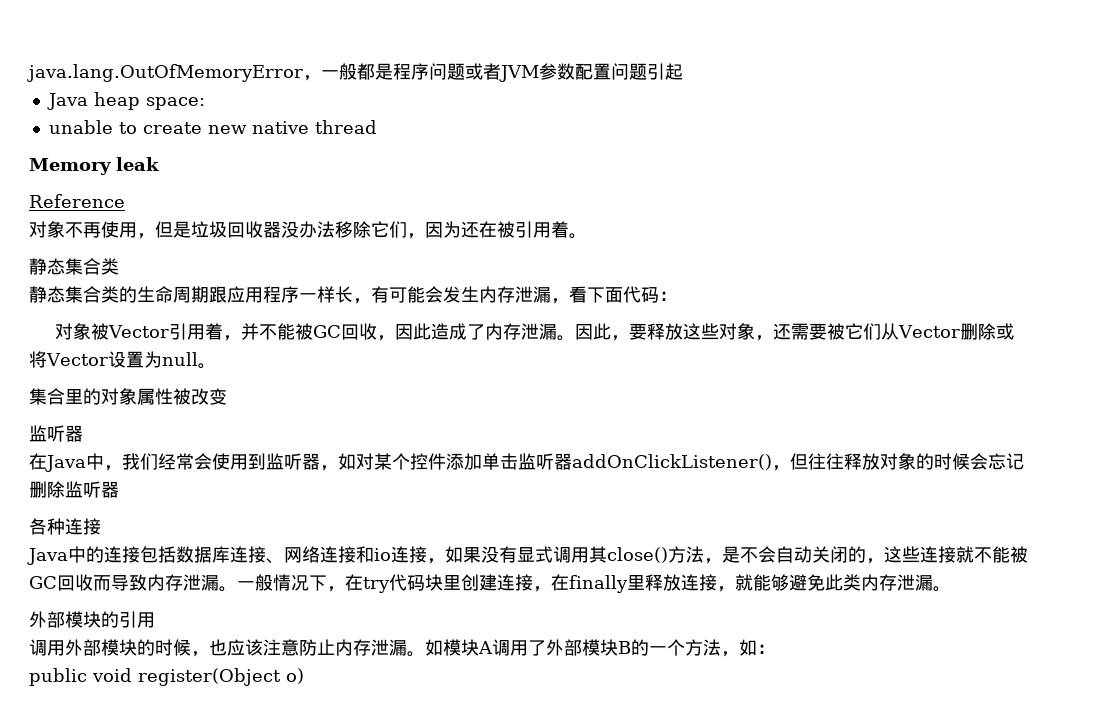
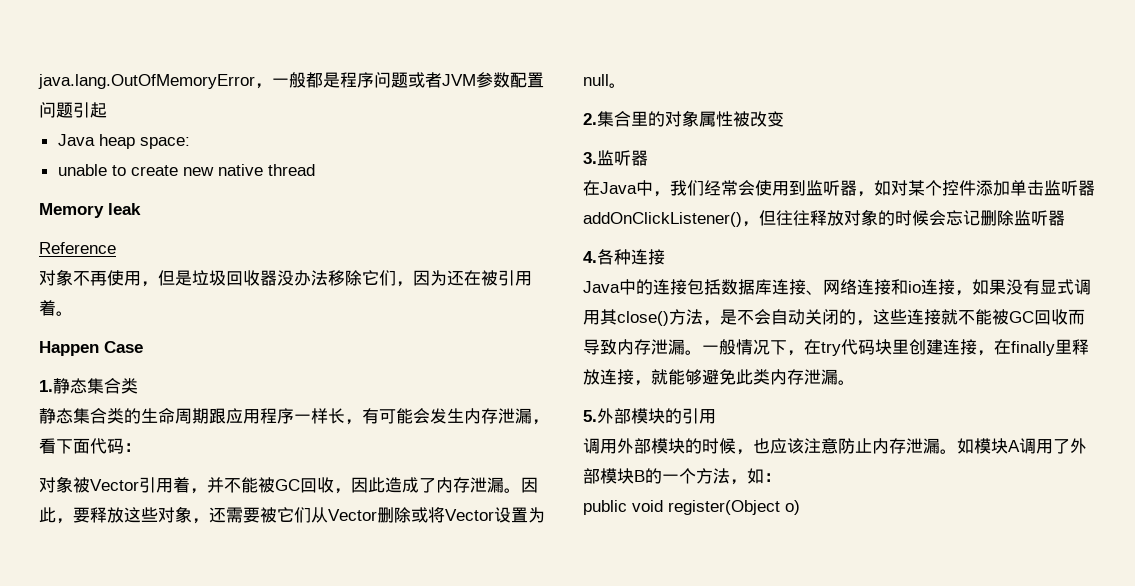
  对象不再使用，但是垃圾回收器没办法移除它们，因为还在被引用着。
- 静态集合类
+ Happen Case
+ 1.静态集合类
- 集合里的对象属性被改变
- 监听器
+ 2.集合里的对象属性被改变
+ 3.监听器
- 各种连接
+ 4.各种连接
- 外部模块的引用
+ 5.外部模块的引用

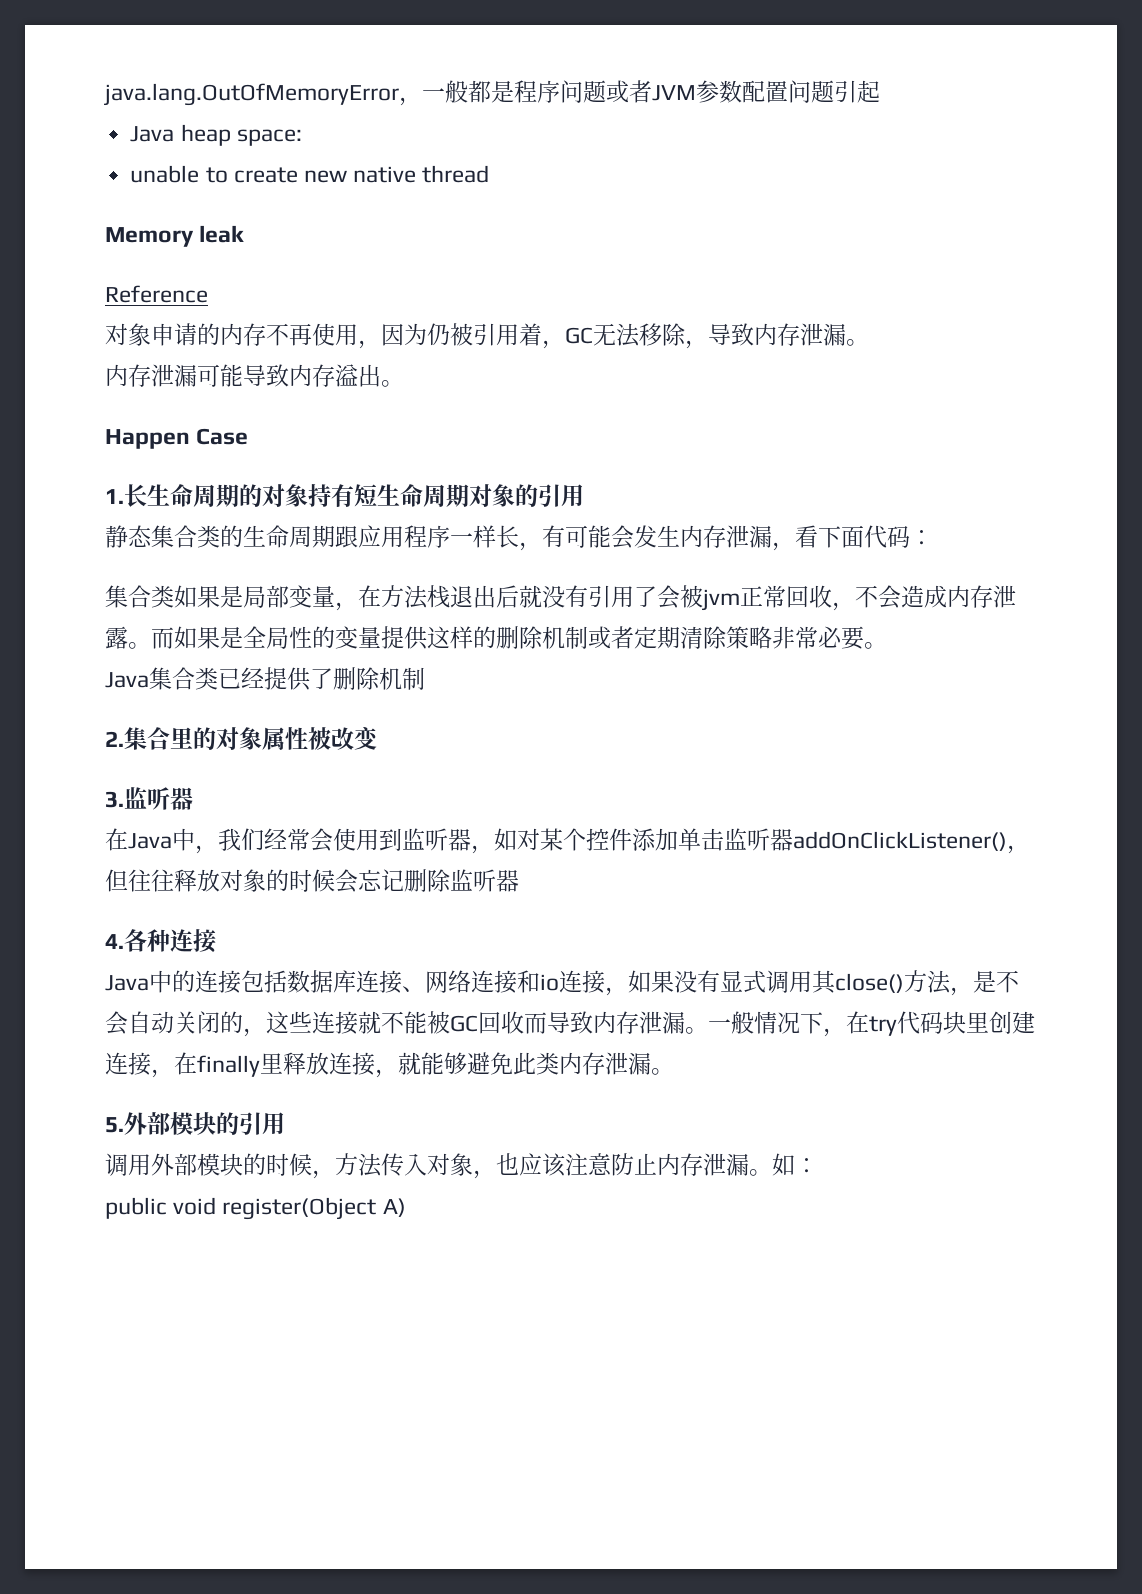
- 对象不再使用，但是垃圾回收器没办法移除它们，因为还在被引用着。
+ 对象申请的内存不再使用，因为仍被引用着，GC无法移除，导致内存泄漏。
+ 内存泄漏可能导致内存溢出。
  Happen Case
- 1.静态集合类
+ 1.长生命周期的对象持有短生命周期对象的引用
- 对象被Vector引用着，并不能被GC回收，因此造成了内存泄漏。因此，要释放这些对象，还需要被它们从Vector删除或将Vector设置为null。
+ 集合类如果是局部变量，在方法栈退出后就没有引用了会被jvm正常回收，不会造成内存泄露。而如果是全局性的变量提供这样的删除机制或者定期清除策略非常必要。
+ Java集合类已经提供了删除机制
- 调用外部模块的时候，也应该注意防止内存泄漏。
+ 调用外部模块的时候，方法传入对象，也应该注意防止内存泄漏。
- 如模块A调用了外部模块B的一个方法，如：
+ 如：
- public void register(Object o)
+ public void register(Object A)

